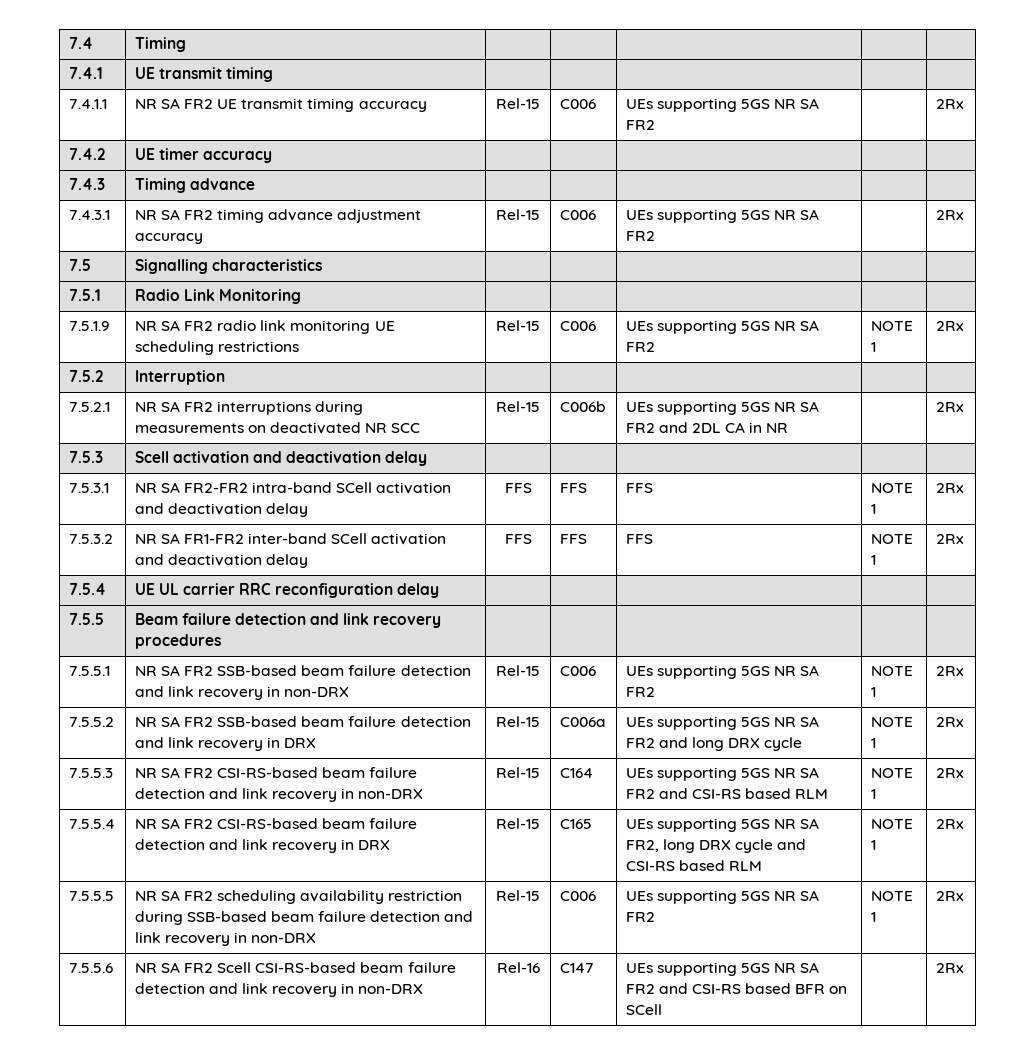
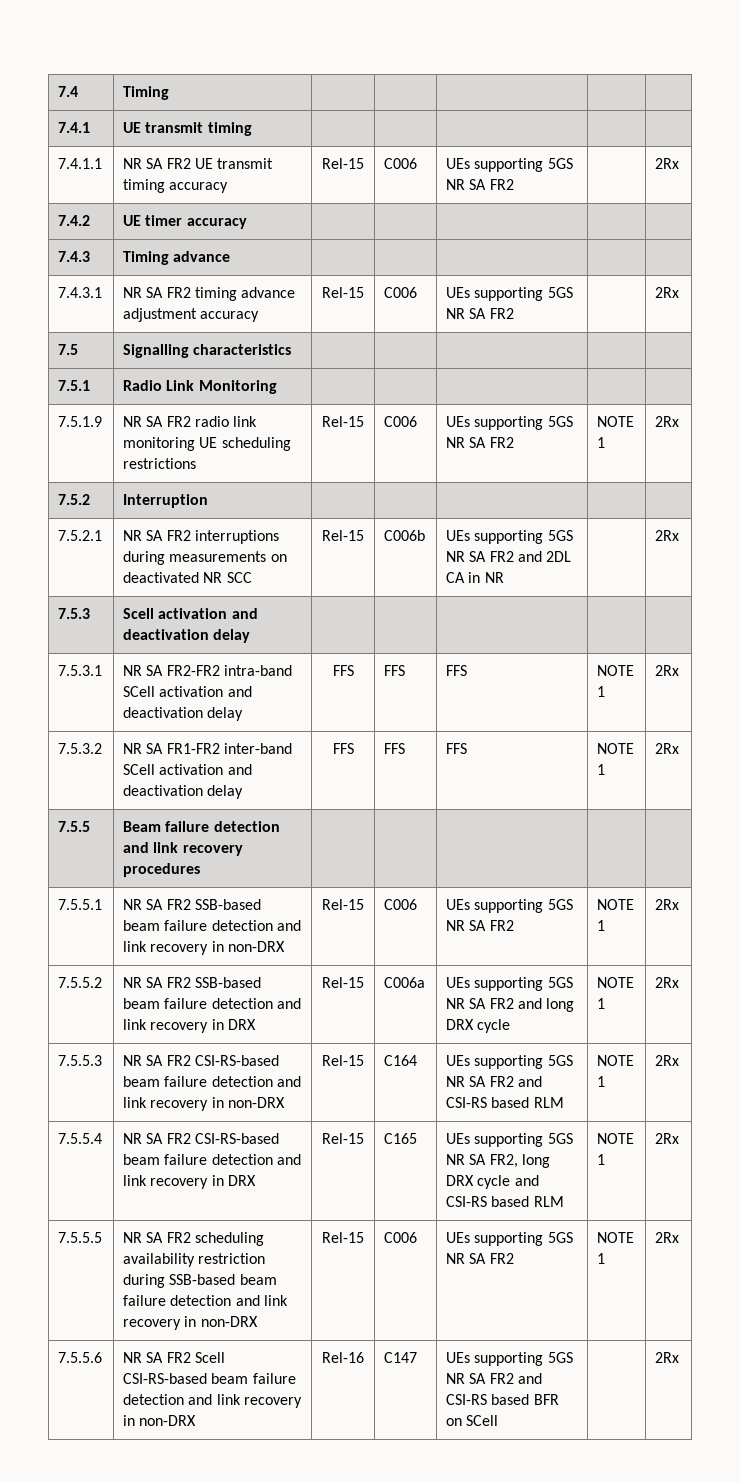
- 7.5.4 | UE UL carrier RRC reconfiguration delay | | | | |

